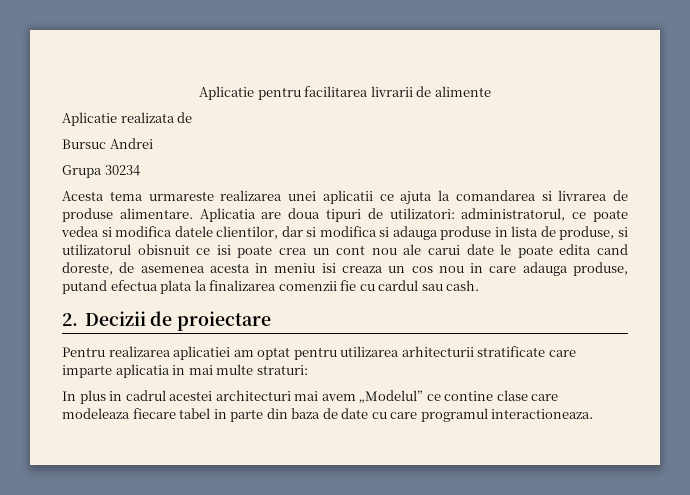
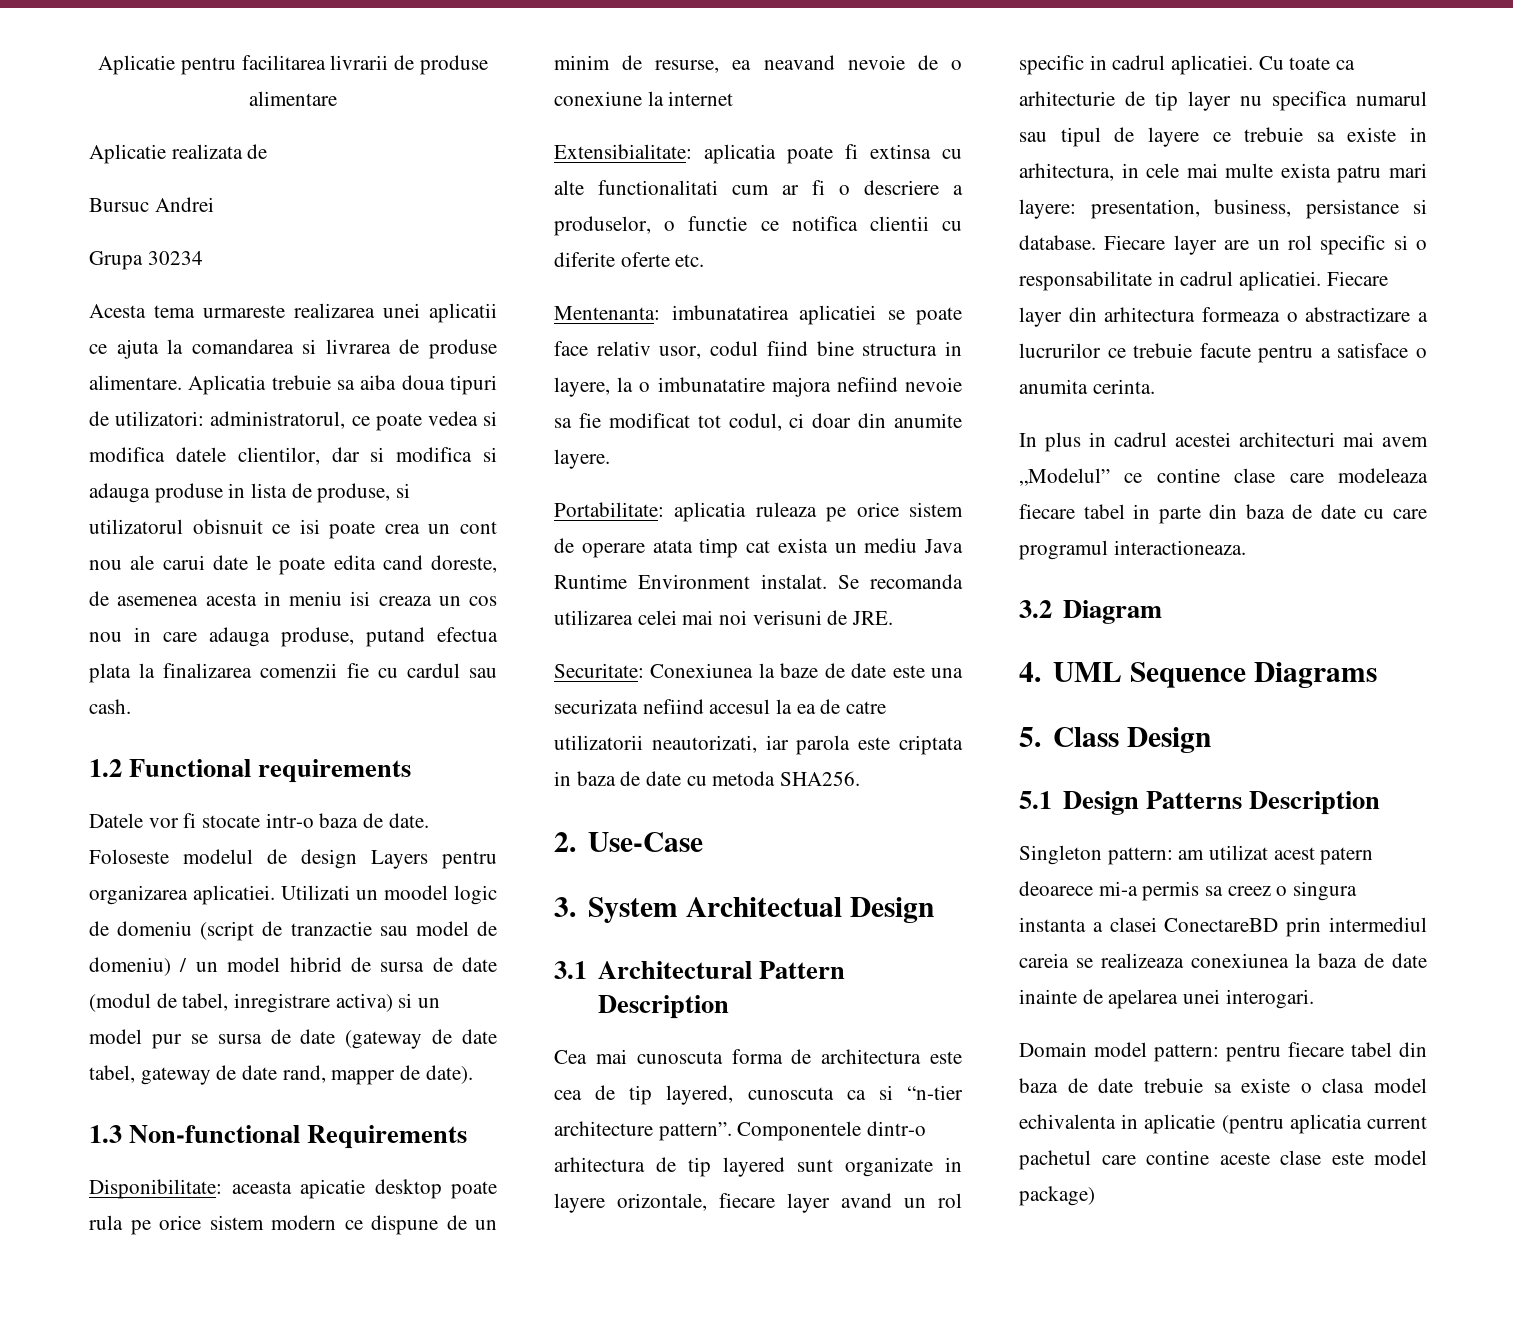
- Aplicatie pentru facilitarea livrarii de alimente
+ Aplicatie pentru facilitarea livrarii de produse alimentare
- Aplicatia are doua tipuri de utilizatori:
+ Aplicatia trebuie sa aiba doua tipuri de utilizatori:
- 2. Decizii de proiectare
- Pentru realizarea aplicatiei am optat pentru utilizarea arhitecturii stratificate care imparte aplicatia in mai multe straturi:
+ 1.2 Functional requirements
+ Datele vor fi stocate intr-o baza de date. Foloseste modelul de design Layers pentru organizarea aplicatiei. Utilizati un moodel logic de domeniu (script de tranzactie sau model de domeniu) / un model hibrid de sursa de date (modul de tabel, inregistrare activa) si un model pur se sursa de date (gateway de date tabel, gateway de date rand, mapper de date).
+ 1.3 Non-functional Requirements
+ Disponibilitate: aceasta apicatie desktop poate rula pe orice sistem modern ce dispune de un minim de resurse, ea neavand nevoie de o conexiune la internet
+ Extensibialitate: aplicatia poate fi extinsa cu alte functionalitati cum ar fi o descriere a produselor, o functie ce notifica clientii cu diferite oferte etc.
+ Mentenanta: imbunatatirea aplicatiei se poate face relativ usor, codul fiind bine structura in layere, la o imbunatatire majora nefiind nevoie sa fie modificat tot codul, ci doar din anumite layere.
+ Portabilitate: aplicatia ruleaza pe orice sistem de operare atata timp cat exista un mediu Java Runtime Environment instalat. Se recomanda utilizarea celei mai noi verisuni de JRE.
+ Securitate: Conexiunea la baze de date este una securizata nefiind accesul la ea de catre utilizatorii neautorizati, iar parola este criptata in baza de date cu metoda SHA256.
+ 2. Use-Case
+ 3. System Architectual Design
+ 3.1 Architectural Pattern Description
+ Cea mai cunoscuta forma de architectura este cea de tip layered, cunoscuta ca si “n-tier architecture pattern”. Componentele dintr-o arhitectura de tip layered sunt organizate in layere orizontale, fiecare layer avand un rol specific in cadrul aplicatiei. Cu toate ca arhitecturie de tip layer nu specifica numarul sau tipul de layere ce trebuie sa existe in arhitectura, in cele mai multe exista patru mari layere: presentation, business, persistance si database. Fiecare layer are un rol specific si o responsabilitate in cadrul aplicatiei. Fiecare layer din arhitectura formeaza o abstractizare a lucrurilor ce trebuie facute pentru a satisface o anumita cerinta.
+ 3.2 Diagram
+ 4. UML Sequence Diagrams
+ 5. Class Design
+ 5.1 Design Patterns Description
+ Singleton pattern: am utilizat acest patern deoarece mi-a permis sa creez o singura instanta a clasei ConectareBD prin intermediul careia se realizeaza conexiunea la baza de date inainte de apelarea unei interogari.
+ Domain model pattern: pentru fiecare tabel din baza de date trebuie sa existe o clasa model echivalenta in aplicatie (pentru aplicatia current pachetul care contine aceste clase este model package)

